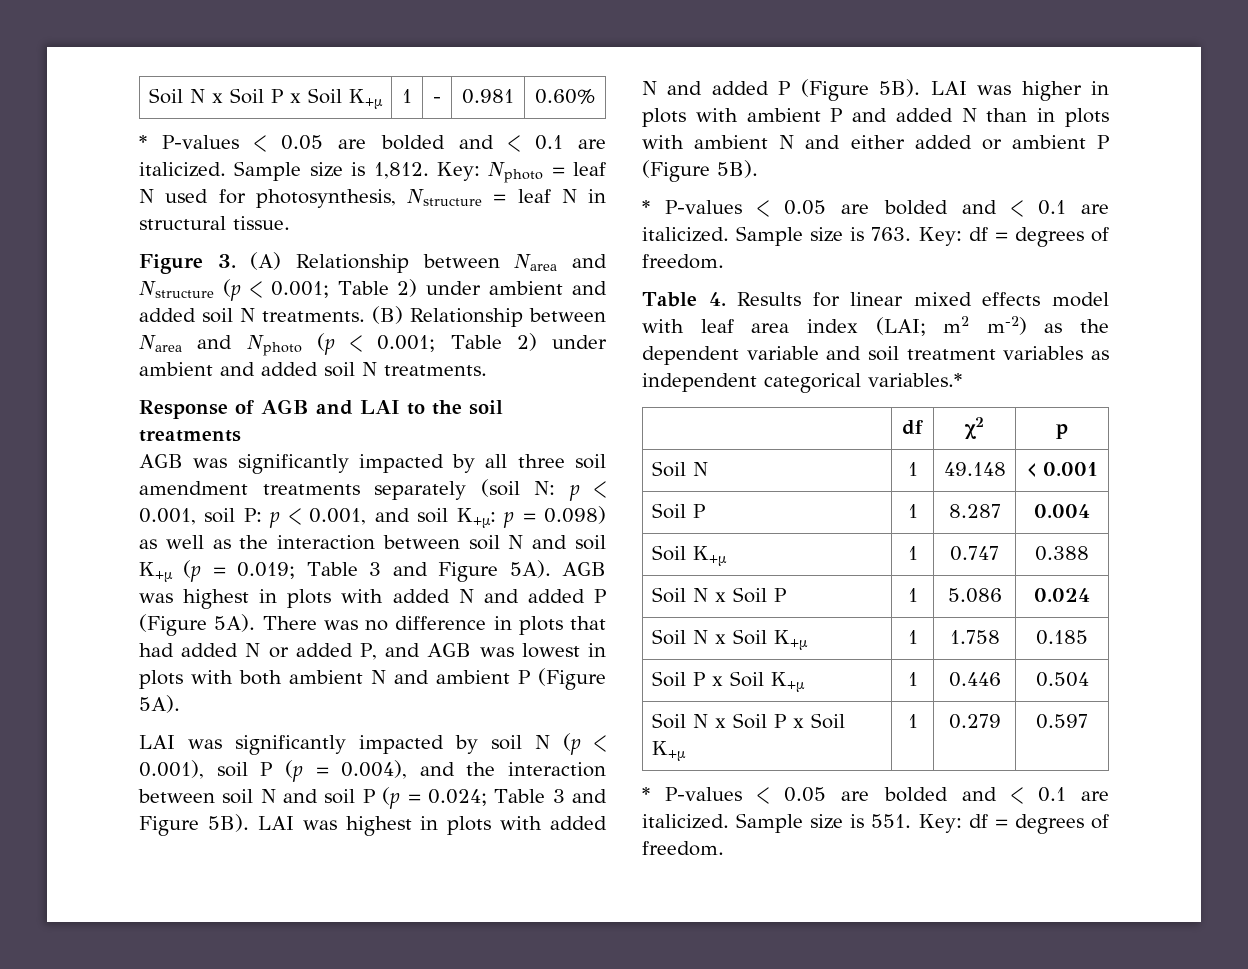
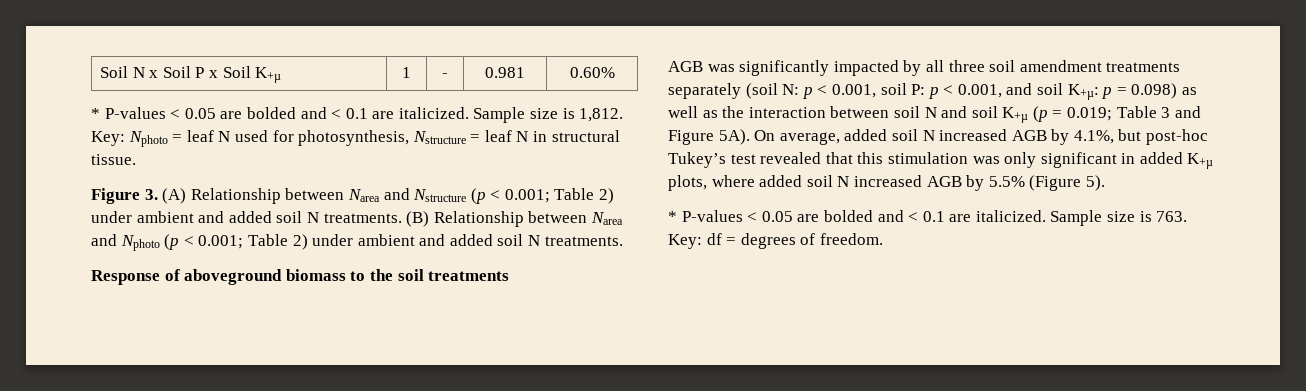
- Response of AGB and LAI to the soil treatments
+ Response of aboveground biomass to the soil treatments
- AGB was highest in plots with added N and added P (Figure 5A). There was no difference in plots that had added N or added P, and AGB was lowest in plots with both ambient N and ambient P (Figure 5A).
- LAI was significantly impacted by soil N (p < 0.001), soil P (p = 0.004), and the interaction between soil N and soil P (p = 0.024; Table 3 and Figure 5B). LAI was highest in plots with added N and added P (Figure 5B). LAI was higher in plots with ambient P and added N than in plots with ambient N and either added or ambient P (Figure 5B).
+ On average, added soil N increased AGB by 4.1%, but post-hoc Tukey’s test revealed that this stimulation was only significant in added K+µ plots, where added soil N increased AGB by 5.5% (Figure 5).
- Table 4. Results for linear mixed effects model with leaf area index (LAI; m2 m-2) as the dependent variable and soil treatment variables as independent categorical variables.*
- | df | χ2 | p
- Soil N | 1 | 49.148 | < 0.001
- Soil P | 1 | 8.287 | 0.004
- Soil K+µ | 1 | 0.747 | 0.388
- Soil N x Soil P | 1 | 5.086 | 0.024
- Soil N x Soil K+µ | 1 | 1.758 | 0.185
- Soil P x Soil K+µ | 1 | 0.446 | 0.504
- Soil N x Soil P x Soil K+µ | 1 | 0.279 | 0.597
- * P-values < 0.05 are bolded and < 0.1 are italicized. Sample size is 551. Key: df = degrees of freedom.

